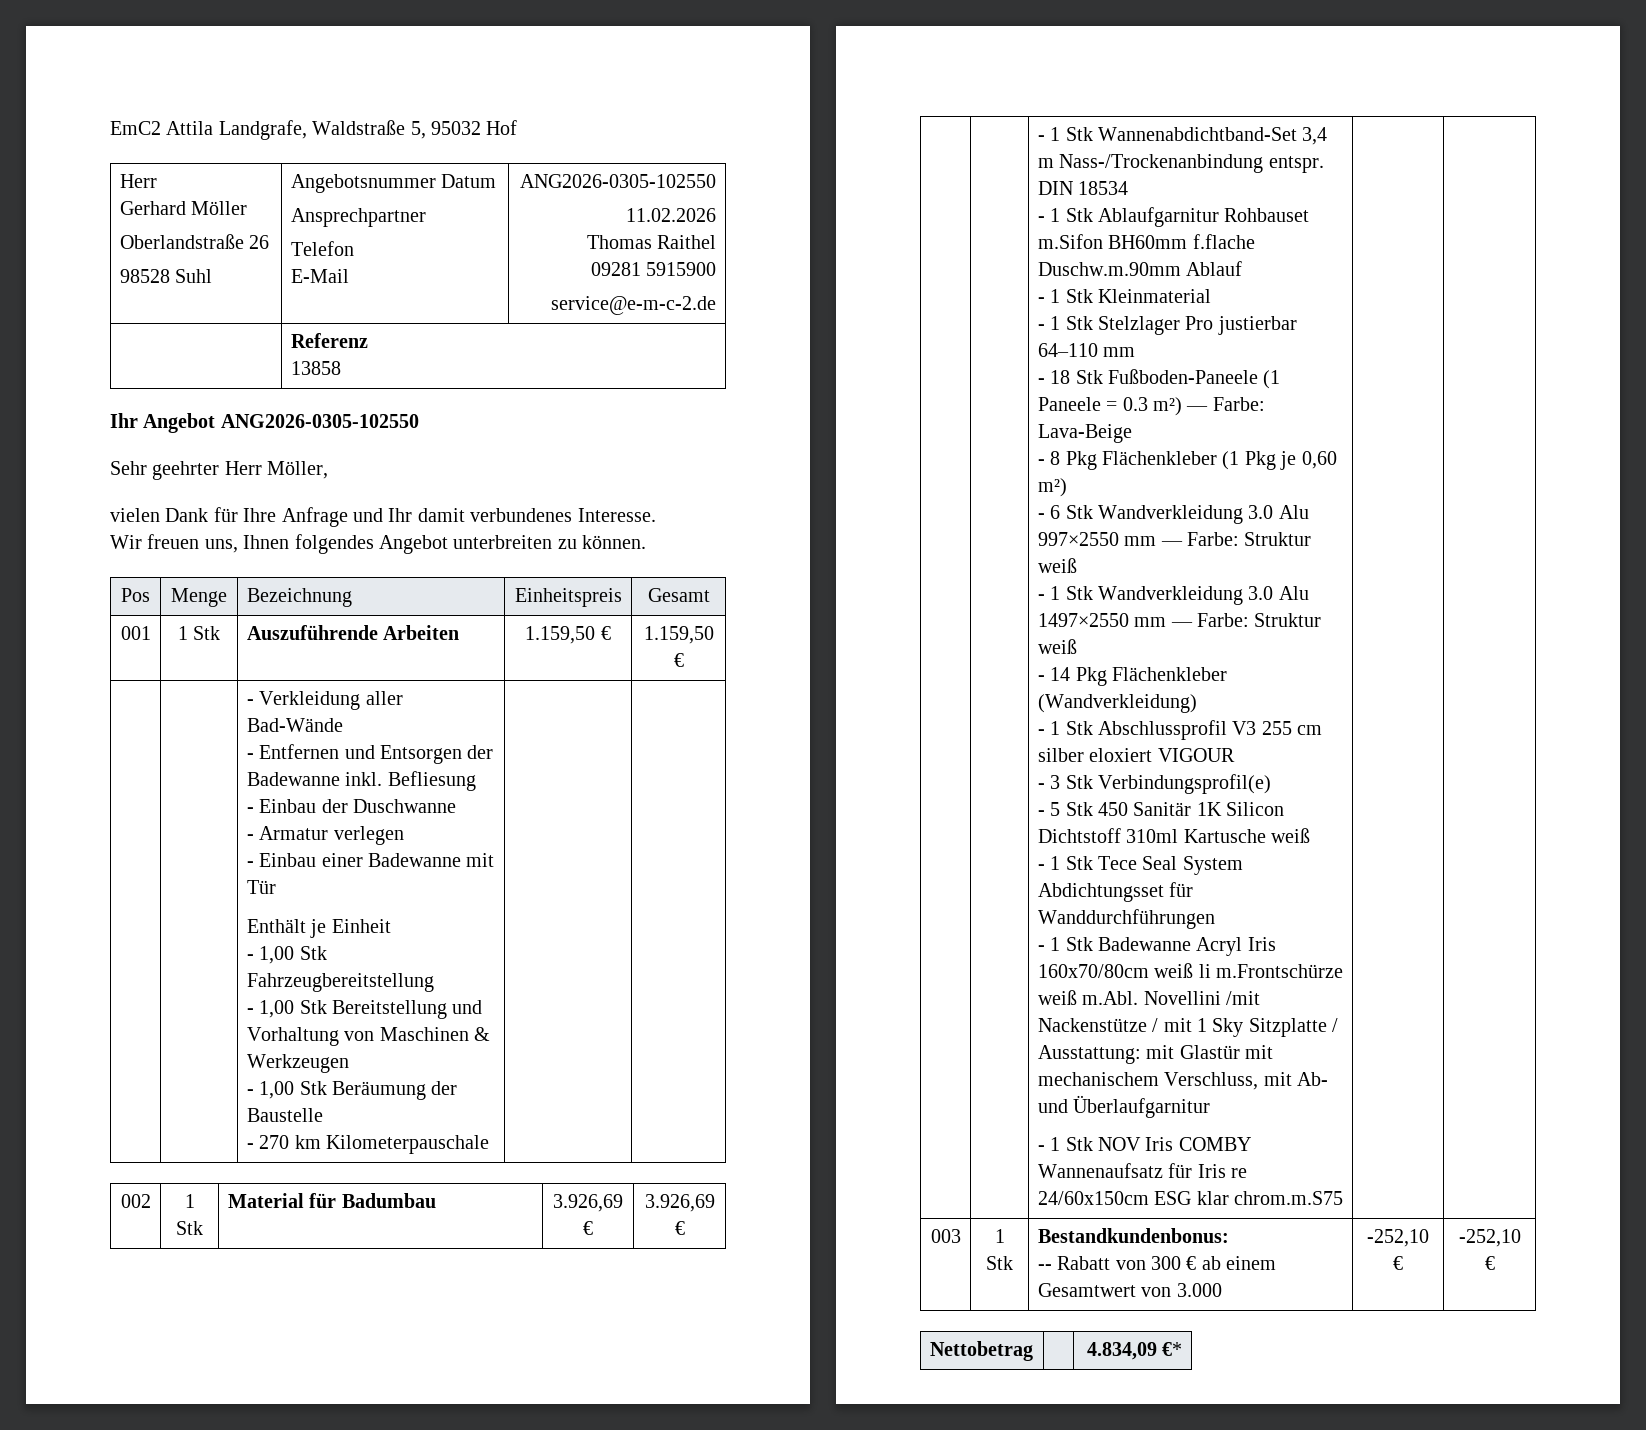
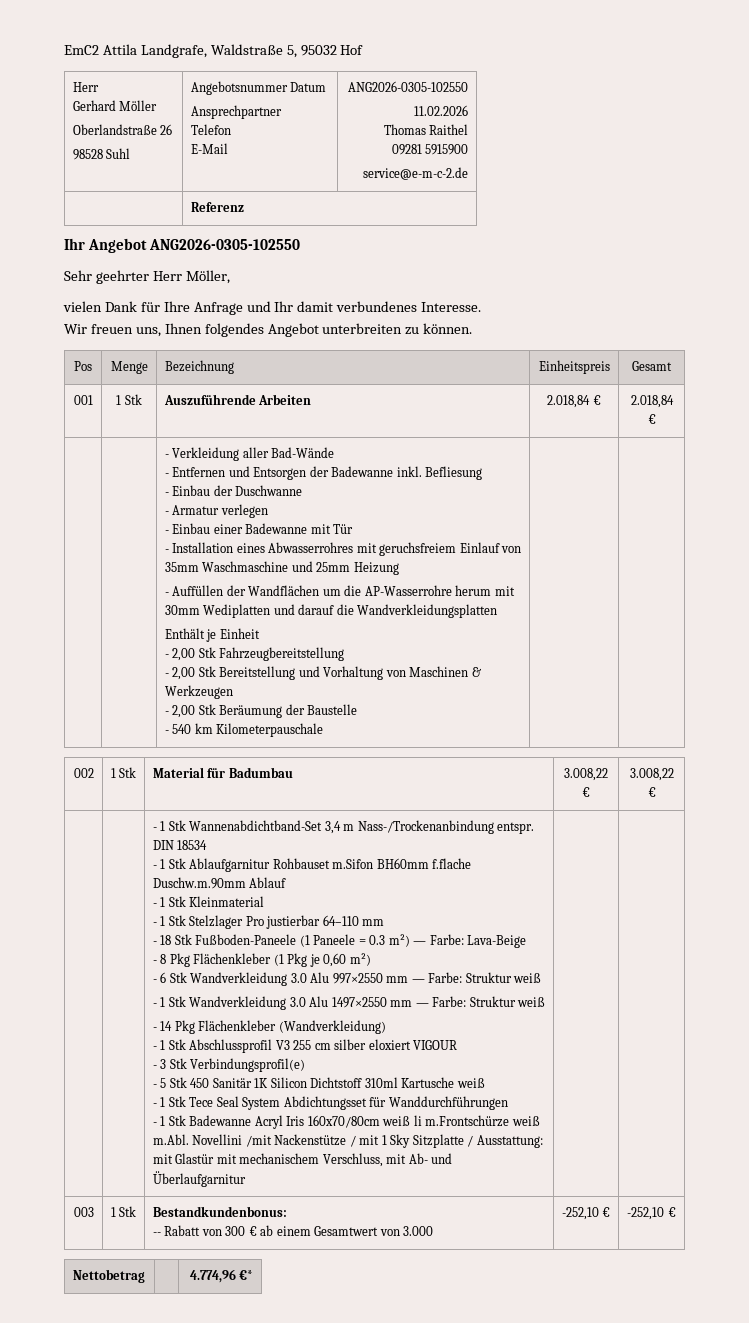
  | Referenz
- 13858
- 001 | 1 Stk | Auszuführende Arbeiten | 1.159,50 € | 1.159,50 €
+ 001 | 1 Stk | Auszuführende Arbeiten | 2.018,84 € | 2.018,84 €
+ - Installation eines Abwasserrohres mit geruchsfreiem Einlauf von 35mm Waschmaschine und 25mm Heizung
+ - Auffüllen der Wandflächen um die AP-Wasserrohre herum mit 30mm Wediplatten und darauf die Wandverkleidungsplatten
- - 1,00 Stk Fahrzeugbereitstellung
+ - 2,00 Stk Fahrzeugbereitstellung
- - 1,00 Stk Bereitstellung und Vorhaltung von Maschinen & Werkzeugen
+ - 2,00 Stk Bereitstellung und Vorhaltung von Maschinen & Werkzeugen
- - 1,00 Stk Beräumung der Baustelle
+ - 2,00 Stk Beräumung der Baustelle
- - 270 km Kilometerpauschale
+ - 540 km Kilometerpauschale
- 002 | 1 Stk | Material für Badumbau | 3.926,69 € | 3.926,69 €
+ 002 | 1 Stk | Material für Badumbau | 3.008,22 € | 3.008,22 €
- - 1 Stk NOV Iris COMBY Wannenaufsatz für Iris re 24/60x150cm ESG klar chrom.m.S75
- Nettobetrag | | 4.834,09 €*
+ Nettobetrag | | 4.774,96 €*

